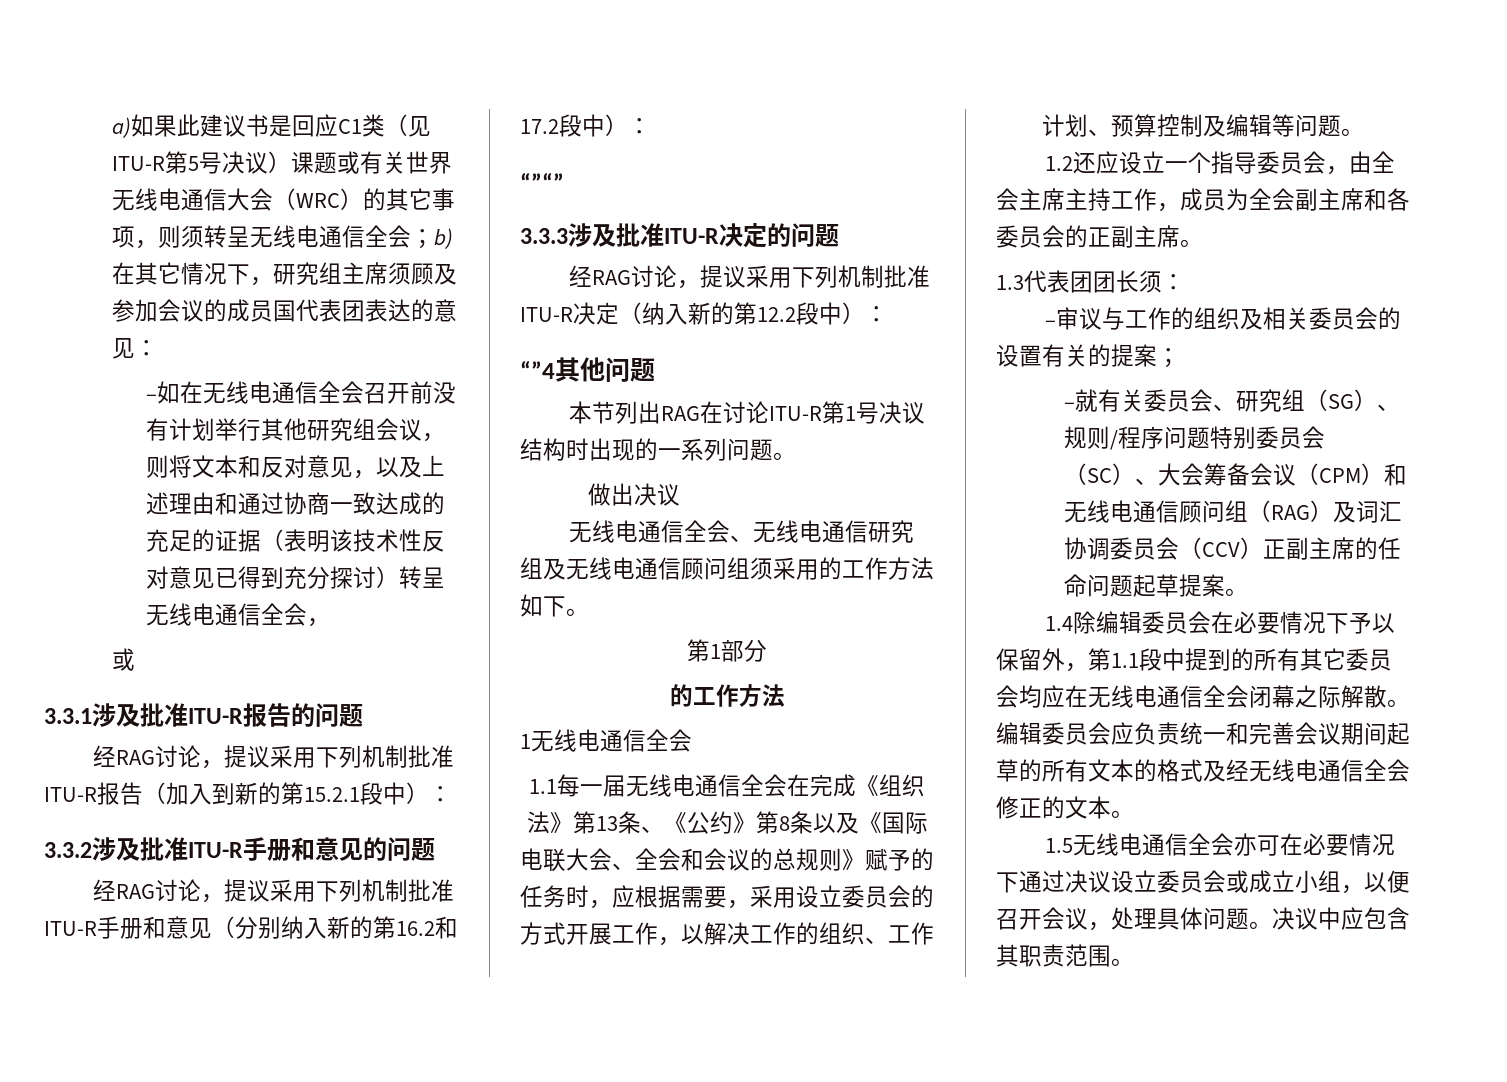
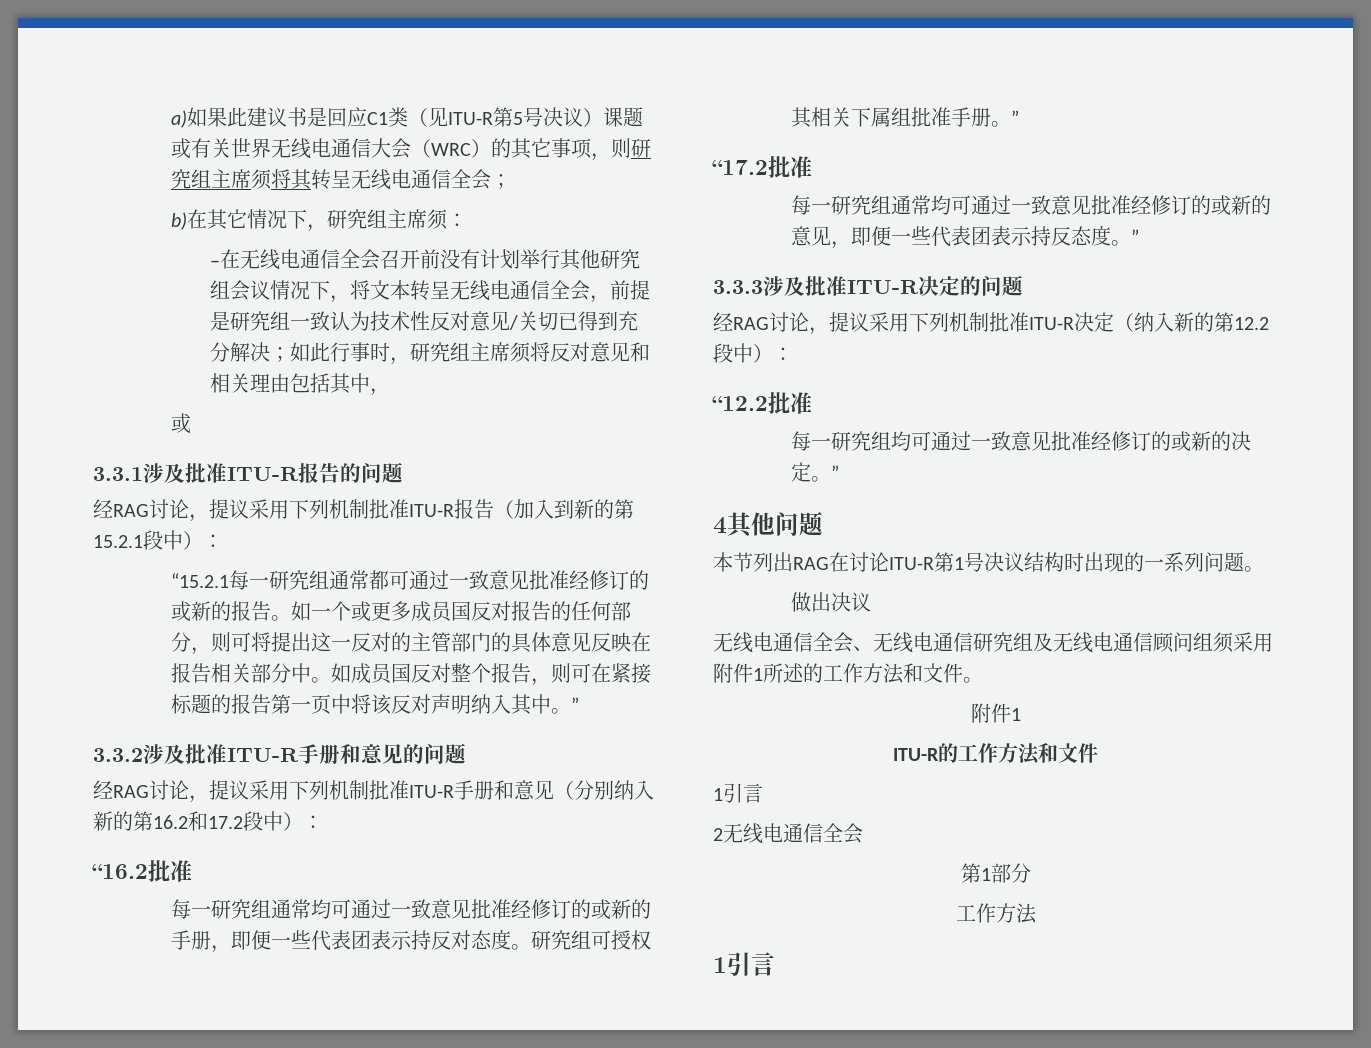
- a)如果此建议书是回应C1类（见ITU-R第5号决议）课题或有关世界无线电通信大会（WRC）的其它事项，则须转呈无线电通信全会；b)在其它情况下，研究组主席须顾及参加会议的成员国代表团表达的意见：
- –如在无线电通信全会召开前没有计划举行其他研究组会议，则将文本和反对意见，以及上述理由和通过协商一致达成的充足的证据（表明该技术性反对意见已得到充分探讨）转呈无线电通信全会，
+ a)如果此建议书是回应C1类（见ITU-R第5号决议）课题或有关世界无线电通信大会（WRC）的其它事项，则研究组主席须将其转呈无线电通信全会；
+ b)在其它情况下，研究组主席须：
+ –在无线电通信全会召开前没有计划举行其他研究组会议情况下，将文本转呈无线电通信全会，前提是研究组一致认为技术性反对意见/关切已得到充分解决；如此行事时，研究组主席须将反对意见和相关理由包括其中，
+ “15.2.1每一研究组通常都可通过一致意见批准经修订的或新的报告。如一个或更多成员国反对报告的任何部分，则可将提出这一反对的主管部门的具体意见反映在报告相关部分中。如成员国反对整个报告，则可在紧接标题的报告第一页中将该反对声明纳入其中。”
- “”“”
+ “16.2批准
+ 每一研究组通常均可通过一致意见批准经修订的或新的手册，即便一些代表团表示持反对态度。研究组可授权其相关下属组批准手册。”
+ “17.2批准
+ 每一研究组通常均可通过一致意见批准经修订的或新的意见，即便一些代表团表示持反态度。”
- “”4其他问题
+ “12.2批准
+ 每一研究组均可通过一致意见批准经修订的或新的决定。”
+ 4其他问题
- 无线电通信全会、无线电通信研究组及无线电通信顾问组须采用的工作方法如下。
- 第1部分
- 的工作方法
- 1无线电通信全会
+ 无线电通信全会、无线电通信研究组及无线电通信顾问组须采用附件1所述的工作方法和文件。
+ 附件1
+ ITU-R的工作方法和文件
+ 1引言
+ 2无线电通信全会
- 1.1每一届无线电通信全会在完成《组织法》第13条、《公约》第8条以及《国际电联大会、全会和会议的总规则》赋予的任务时，应根据需要，采用设立委员会的方式开展工作，以解决工作的组织、工作计划、预算控制及编辑等问题。
- 1.2还应设立一个指导委员会，由全会主席主持工作，成员为全会副主席和各委员会的正副主席。
- 1.3代表团团长须：
- –审议与工作的组织及相关委员会的设置有关的提案；
- –就有关委员会、研究组（SG）、规则/程序问题特别委员会（SC）、大会筹备会议（CPM）和无线电通信顾问组（RAG）及词汇协调委员会（CCV）正副主席的任命问题起草提案。
- 1.4除编辑委员会在必要情况下予以保留外，第1.1段中提到的所有其它委员会均应在无线电通信全会闭幕之际解散。编辑委员会应负责统一和完善会议期间起草的所有文本的格式及经无线电通信全会修正的文本。
- 1.5无线电通信全会亦可在必要情况下通过决议设立委员会或成立小组，以便召开会议，处理具体问题。决议中应包含其职责范围。
+ 第1部分
+ 工作方法
+ 1引言

